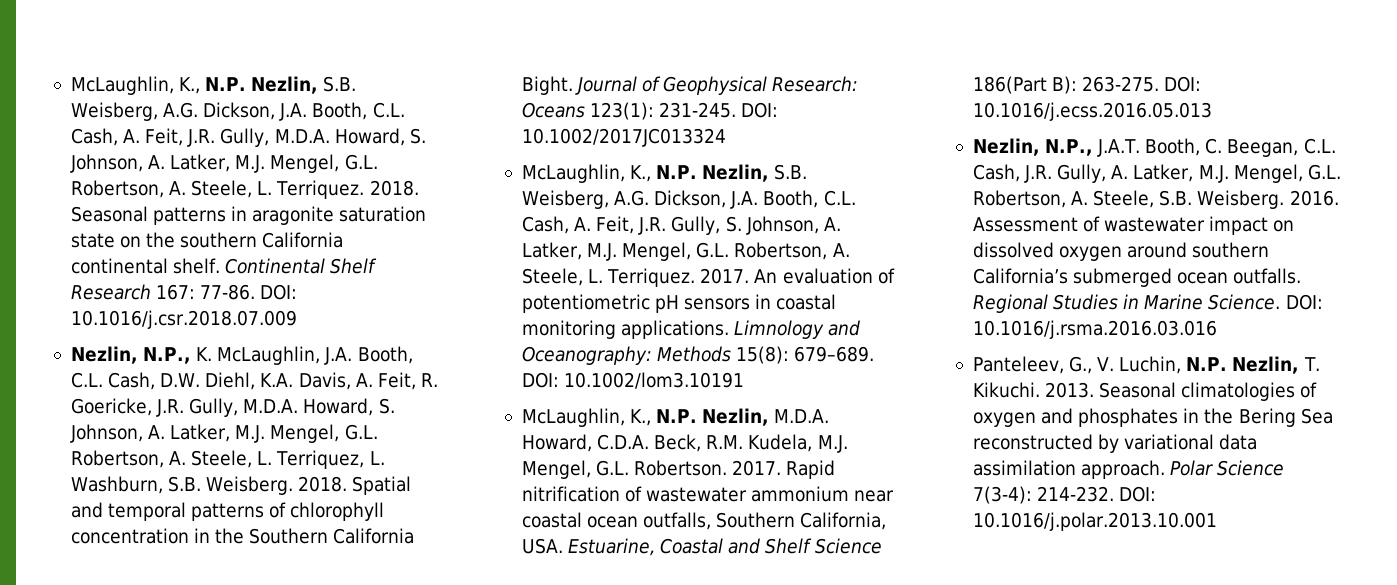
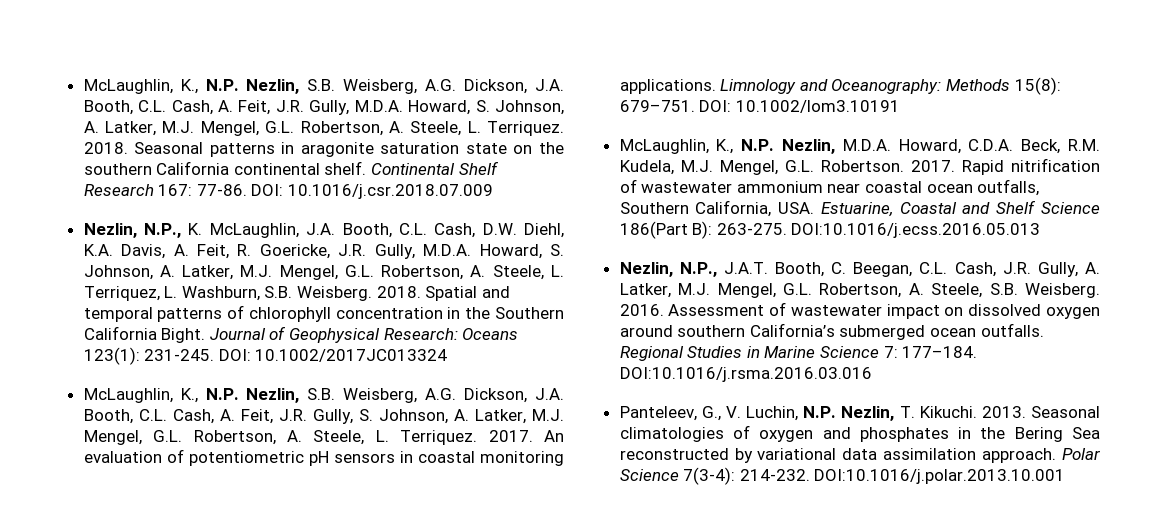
- Limnology and Oceanography: Methods 15(8): 679–689.
+ Limnology and Oceanography: Methods 15(8): 679–751.
- DOI: 10.1016/j.ecss.2016.05.013
+ DOI:10.1016/j.ecss.2016.05.013
- Regional Studies in Marine Science. DOI: 10.1016/j.rsma.2016.03.016
+ Regional Studies in Marine Science 7: 177–184. DOI:10.1016/j.rsma.2016.03.016
- DOI: 10.1016/j.polar.2013.10.001
+ DOI:10.1016/j.polar.2013.10.001

